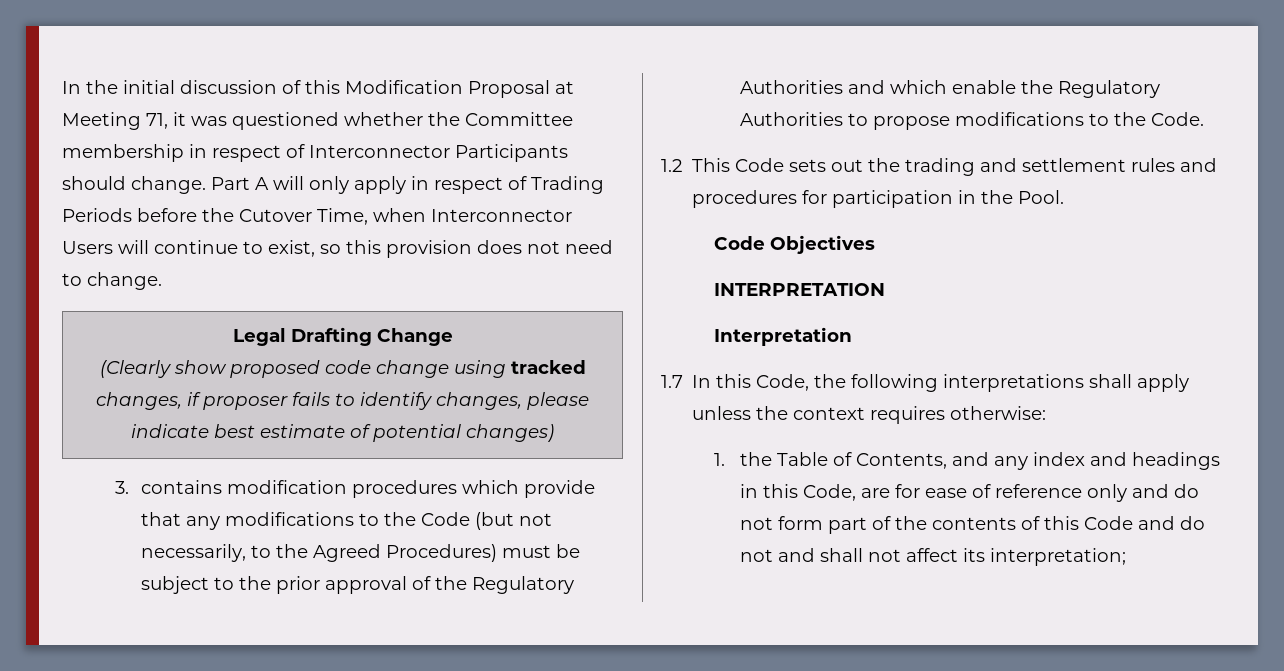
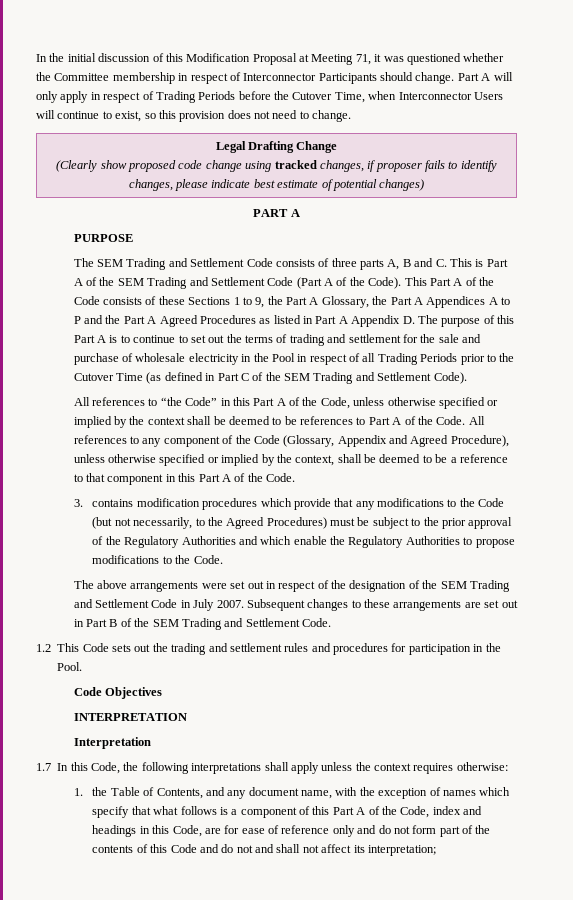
+ PART A
+ PURPOSE
+ The SEM Trading and Settlement Code consists of three parts A, B and C. This is Part A of the SEM Trading and Settlement Code (Part A of the Code). This Part A of the Code consists of these Sections 1 to 9, the Part A Glossary, the Part A Appendices A to P and the Part A Agreed Procedures as listed in Part A Appendix D. The purpose of this Part A is to continue to set out the terms of trading and settlement for the sale and purchase of wholesale electricity in the Pool in respect of all Trading Periods prior to the Cutover Time (as defined in Part C of the SEM Trading and Settlement Code).
+ All references to “the Code” in this Part A of the Code, unless otherwise specified or implied by the context shall be deemed to be references to Part A of the Code. All references to any component of the Code (Glossary, Appendix and Agreed Procedure), unless otherwise specified or implied by the context, shall be deemed to be a reference to that component in this Part A of the Code.
+ The above arrangements were set out in respect of the designation of the SEM Trading and Settlement Code in July 2007. Subsequent changes to these arrangements are set out in Part B of the SEM Trading and Settlement Code.
- 1. the Table of Contents, and any index and headings in this Code, are for ease of reference only and do not form part of the contents of this Code and do not and shall not affect its interpretation;
+ 1. the Table of Contents, and any document name, with the exception of names which specify that what follows is a component of this Part A of the Code, index and headings in this Code, are for ease of reference only and do not form part of the contents of this Code and do not and shall not affect its interpretation;

